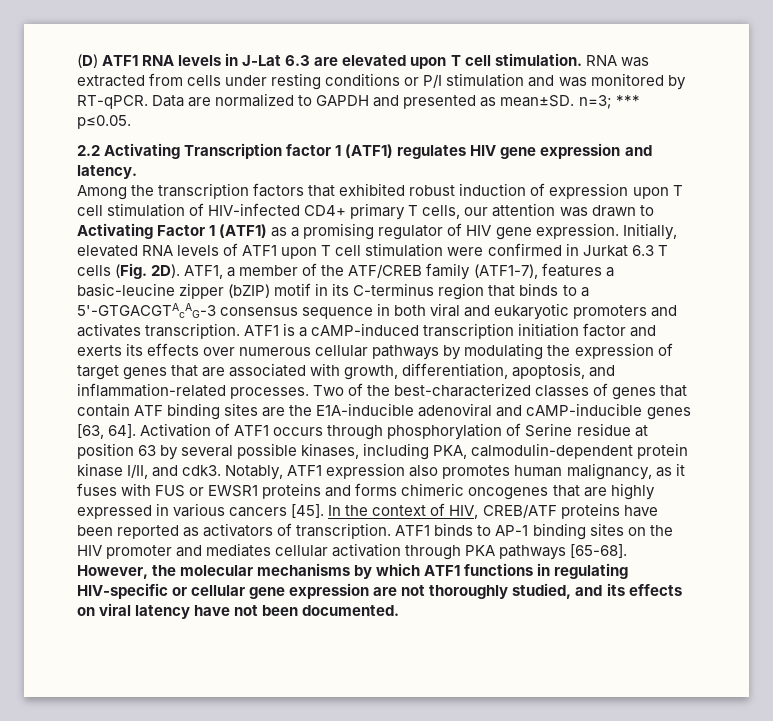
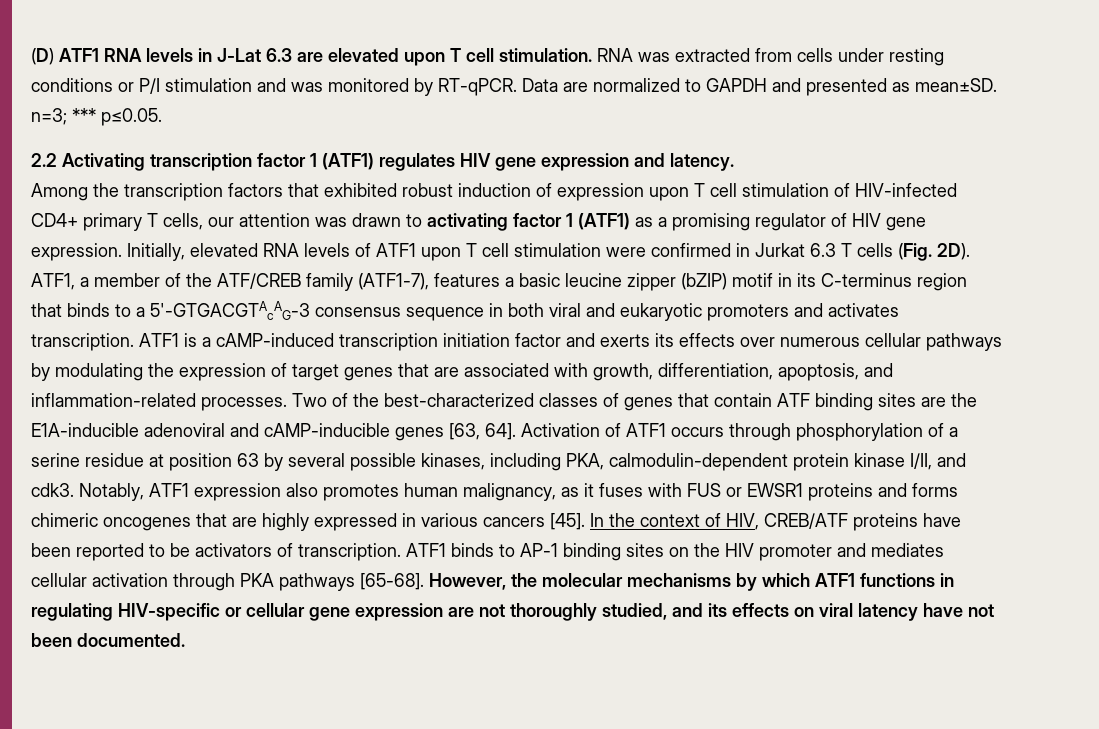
- 2.2 Activating Transcription factor 1 (ATF1) regulates HIV gene expression and latency.
+ 2.2 Activating transcription factor 1 (ATF1) regulates HIV gene expression and latency.
- Among the transcription factors that exhibited robust induction of expression upon T cell stimulation of HIV-infected CD4+ primary T cells, our attention was drawn to Activating Factor 1 (ATF1) as a promising regulator of HIV gene expression.
+ Among the transcription factors that exhibited robust induction of expression upon T cell stimulation of HIV-infected CD4+ primary T cells, our attention was drawn to activating factor 1 (ATF1) as a promising regulator of HIV gene expression.
- ATF1, a member of the ATF/CREB family (ATF1-7), features a basic-leucine zipper (bZIP) motif in its C-terminus region that binds to a 5'-GTGACGTAcAG-3 consensus sequence in both viral and eukaryotic promoters and activates transcription.
+ ATF1, a member of the ATF/CREB family (ATF1-7), features a basic leucine zipper (bZIP) motif in its C-terminus region that binds to a 5'-GTGACGTAcAG-3 consensus sequence in both viral and eukaryotic promoters and activates transcription.
- Activation of ATF1 occurs through phosphorylation of Serine residue at position 63 by several possible kinases, including PKA, calmodulin-dependent protein kinase I/II, and cdk3.
+ Activation of ATF1 occurs through phosphorylation of a serine residue at position 63 by several possible kinases, including PKA, calmodulin-dependent protein kinase I/II, and cdk3.
- In the context of HIV, CREB/ATF proteins have been reported as activators of transcription.
+ In the context of HIV, CREB/ATF proteins have been reported to be activators of transcription.

